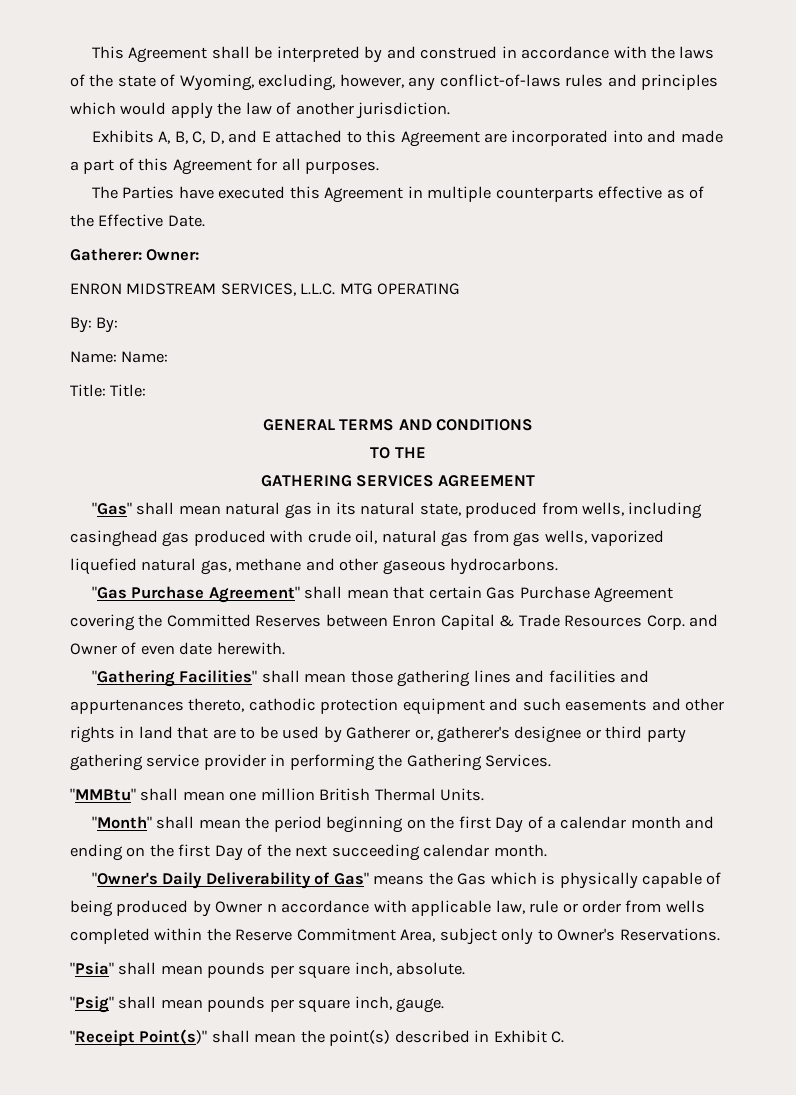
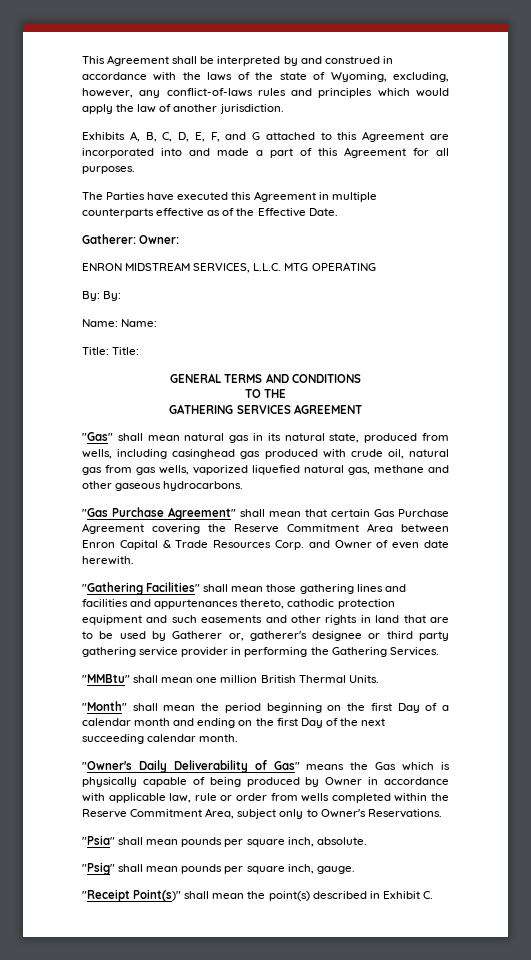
- Exhibits A, B, C, D, and E attached to this Agreement are incorporated into and made a part of this Agreement for all purposes.
+ Exhibits A, B, C, D, E, F, and G attached to this Agreement are incorporated into and made a part of this Agreement for all purposes.
- "Gas Purchase Agreement" shall mean that certain Gas Purchase Agreement covering the Committed Reserves between Enron Capital & Trade Resources Corp. and Owner of even date herewith.
+ "Gas Purchase Agreement" shall mean that certain Gas Purchase Agreement covering the Reserve Commitment Area between Enron Capital & Trade Resources Corp. and Owner of even date herewith.
- "Owner's Daily Deliverability of Gas" means the Gas which is physically capable of being produced by Owner n accordance with applicable law, rule or order from wells completed within the Reserve Commitment Area, subject only to Owner's Reservations.
+ "Owner's Daily Deliverability of Gas" means the Gas which is physically capable of being produced by Owner in accordance with applicable law, rule or order from wells completed within the Reserve Commitment Area, subject only to Owner's Reservations.

